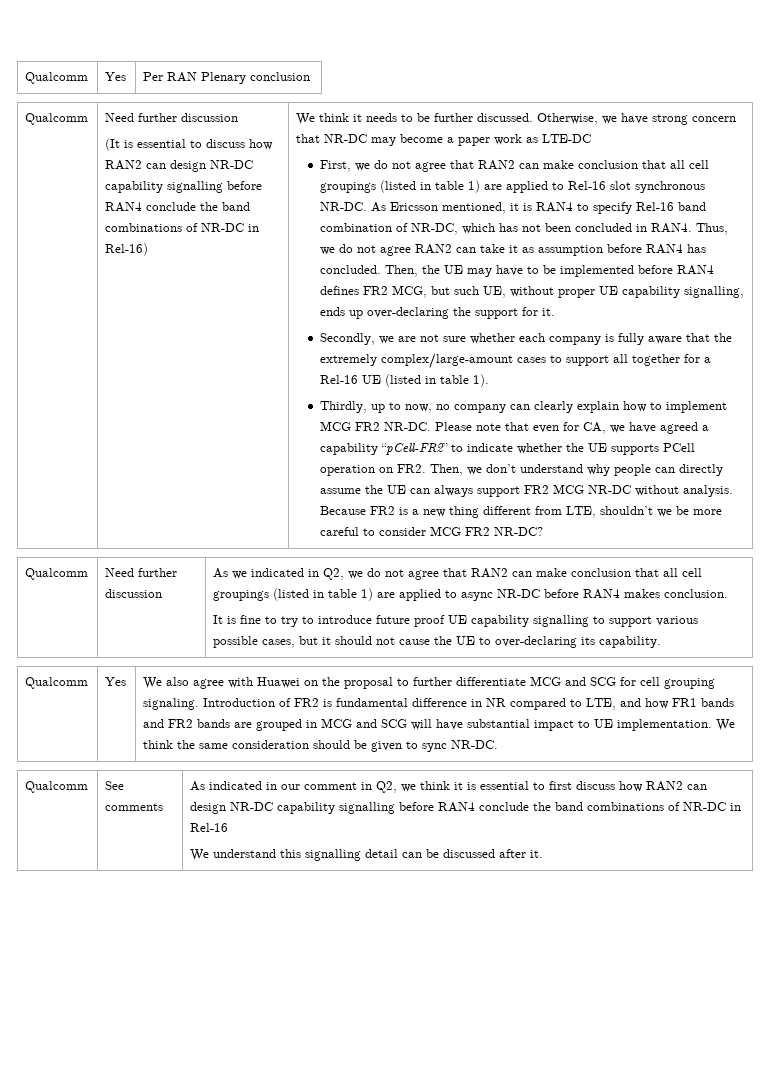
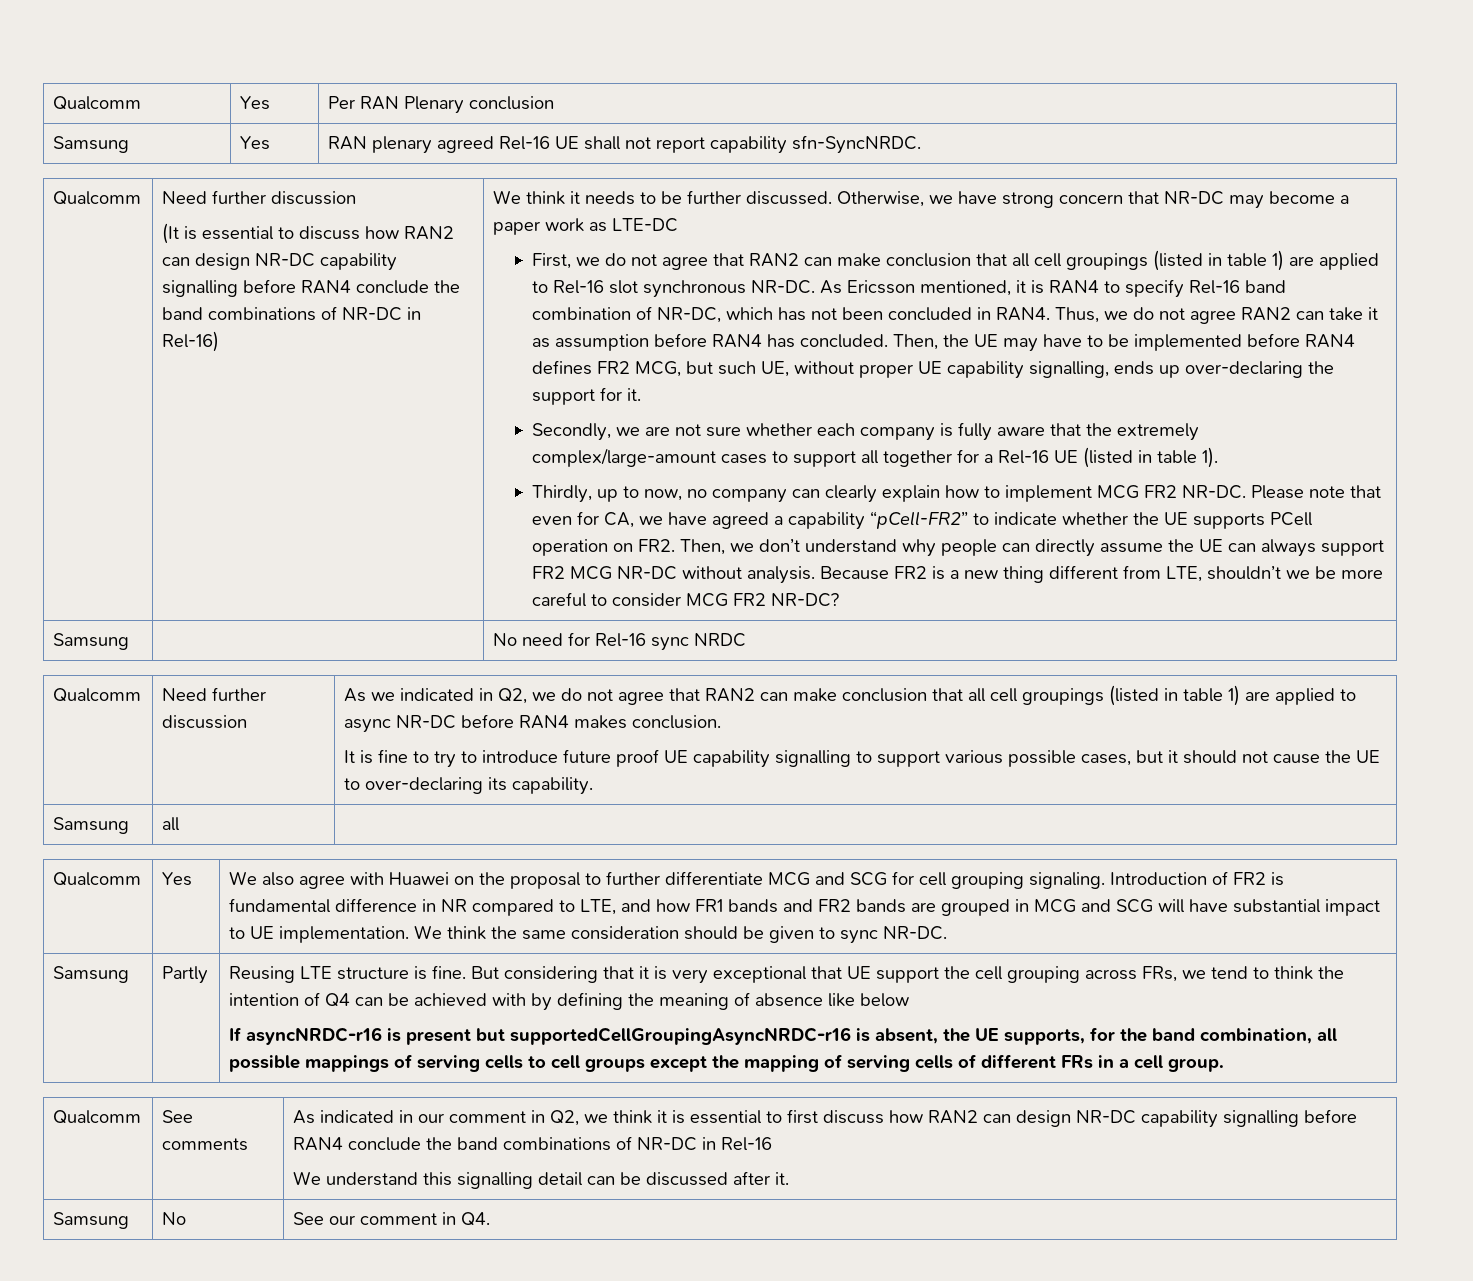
+ Samsung | Yes | RAN plenary agreed Rel-16 UE shall not report capability sfn-SyncNRDC.
+ Samsung | | No need for Rel-16 sync NRDC
+ Samsung | all |
+ Samsung | Partly | Reusing LTE structure is fine. But considering that it is very exceptional that UE support the cell grouping across FRs, we tend to think the intention of Q4 can be achieved with by defining the meaning of absence like below
+ If asyncNRDC-r16 is present but supportedCellGroupingAsyncNRDC-r16 is absent, the UE supports, for the band combination, all possible mappings of serving cells to cell groups except the mapping of serving cells of different FRs in a cell group.
+ Samsung | No | See our comment in Q4.

